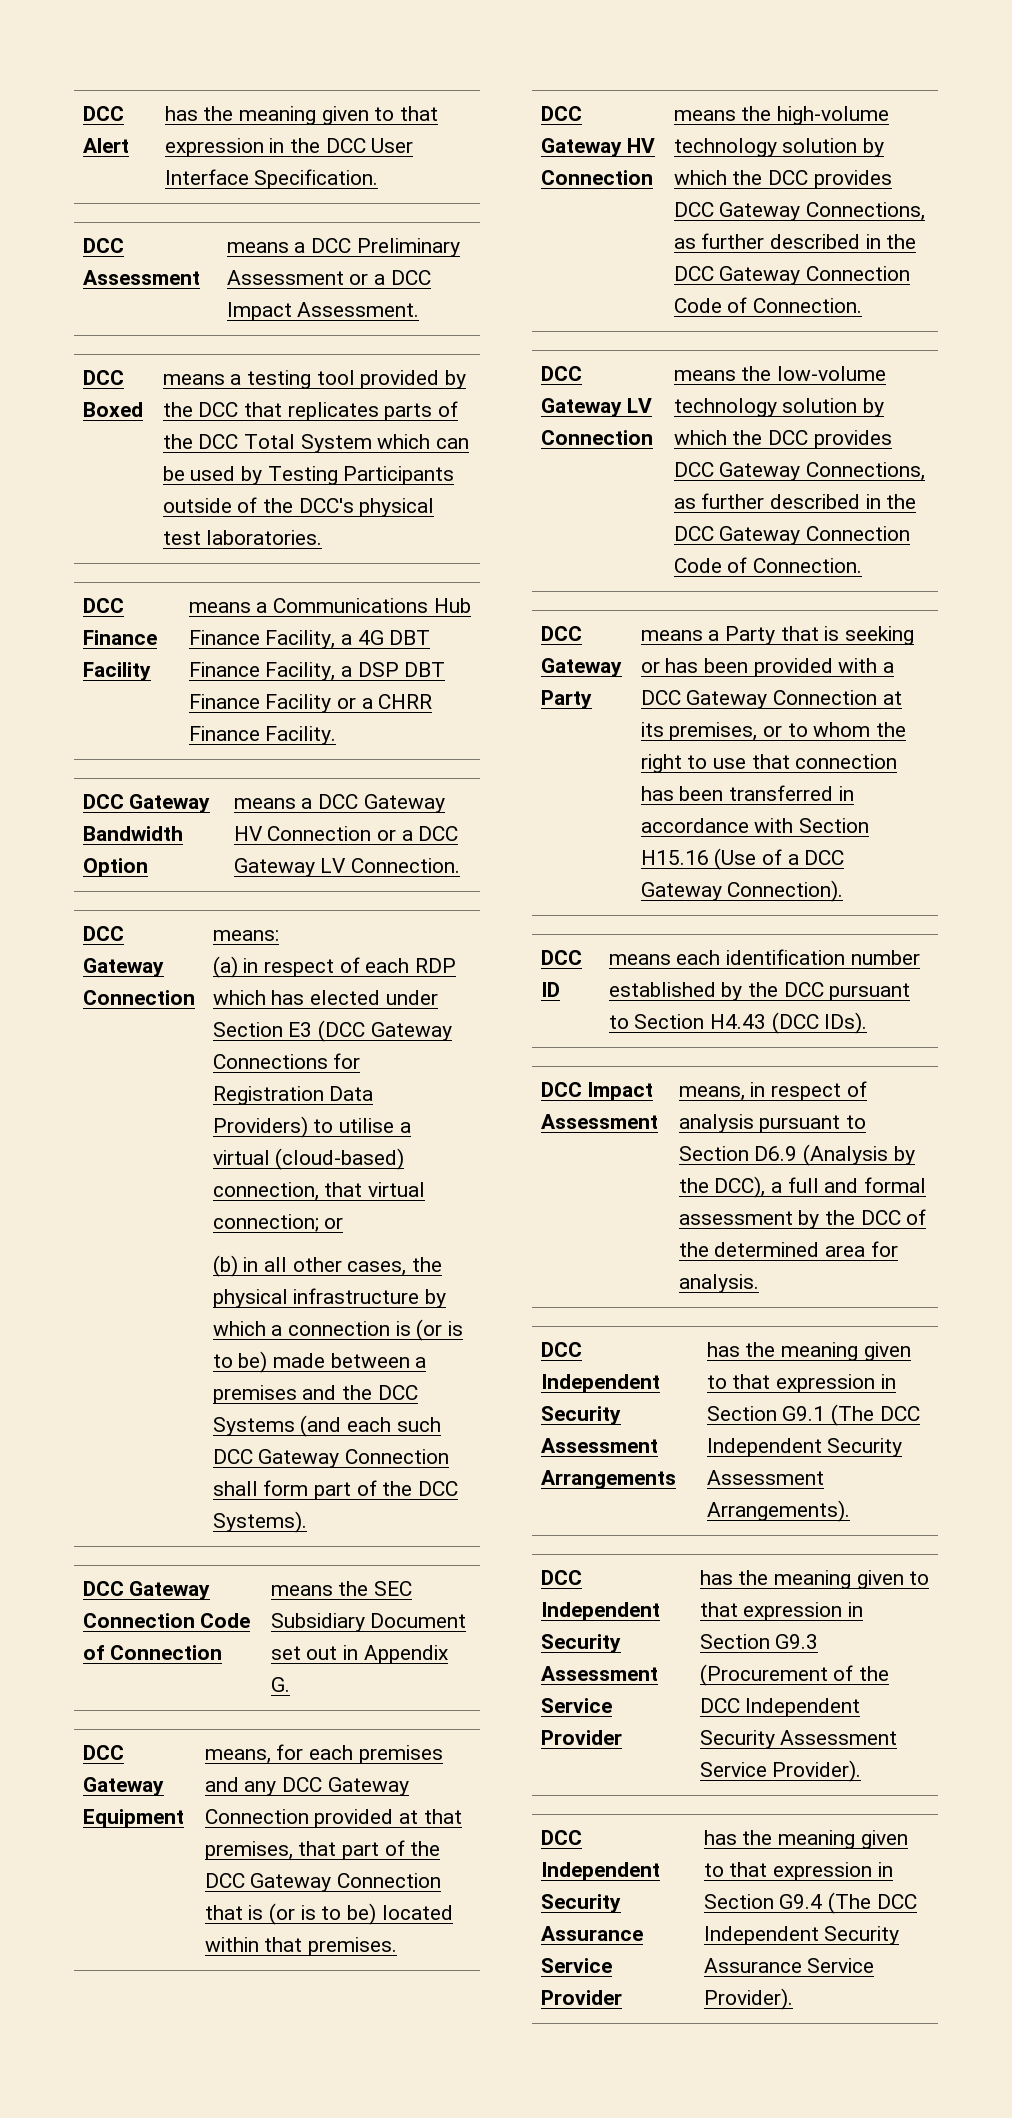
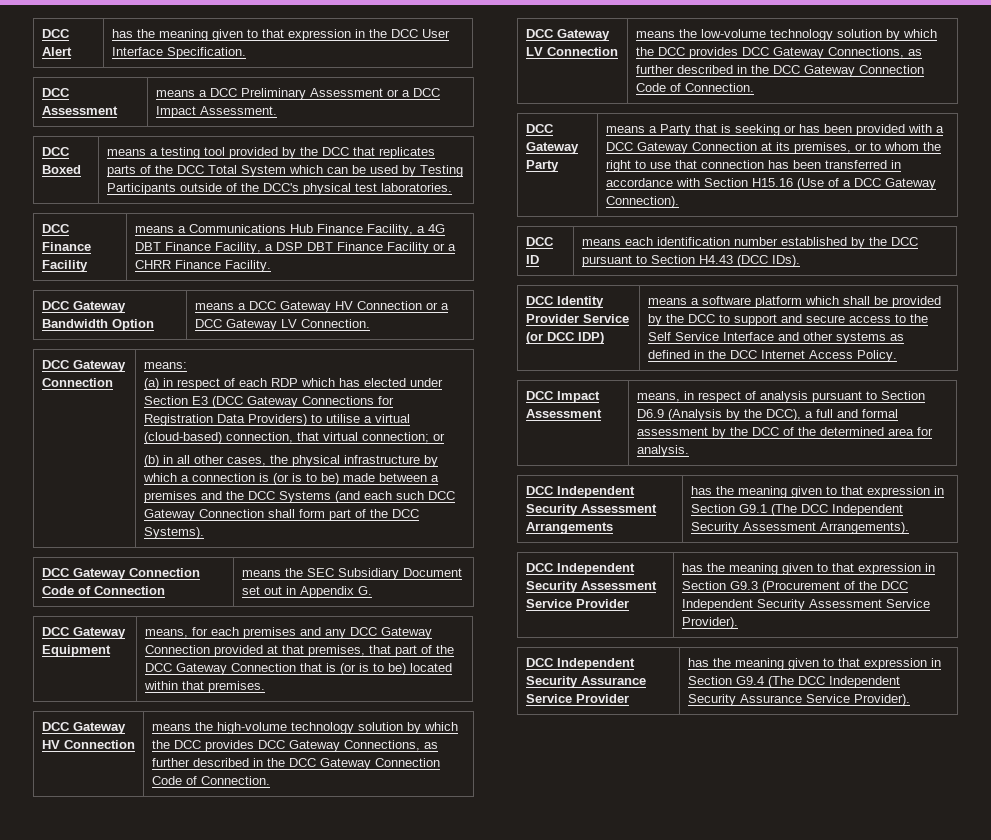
+ DCC Identity Provider Service (or DCC IDP) | means a software platform which shall be provided by the DCC to support and secure access to the Self Service Interface and other systems as defined in the DCC Internet Access Policy.

